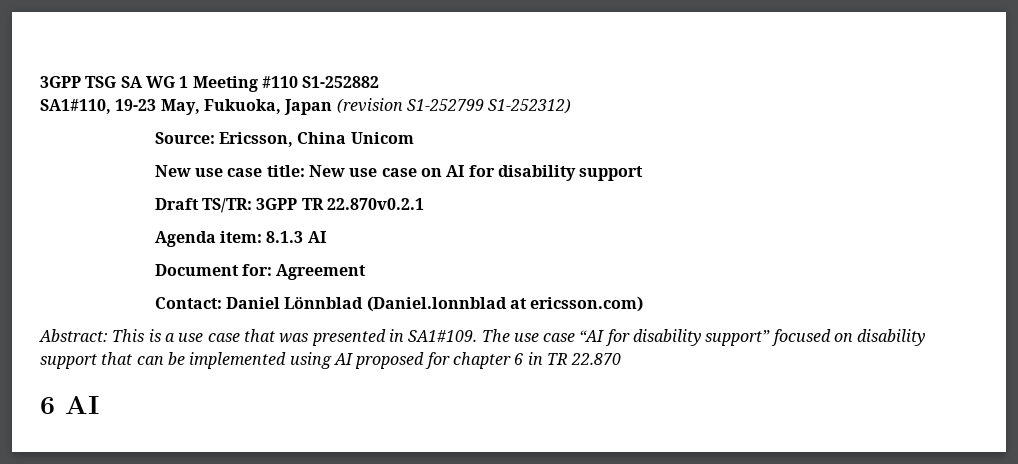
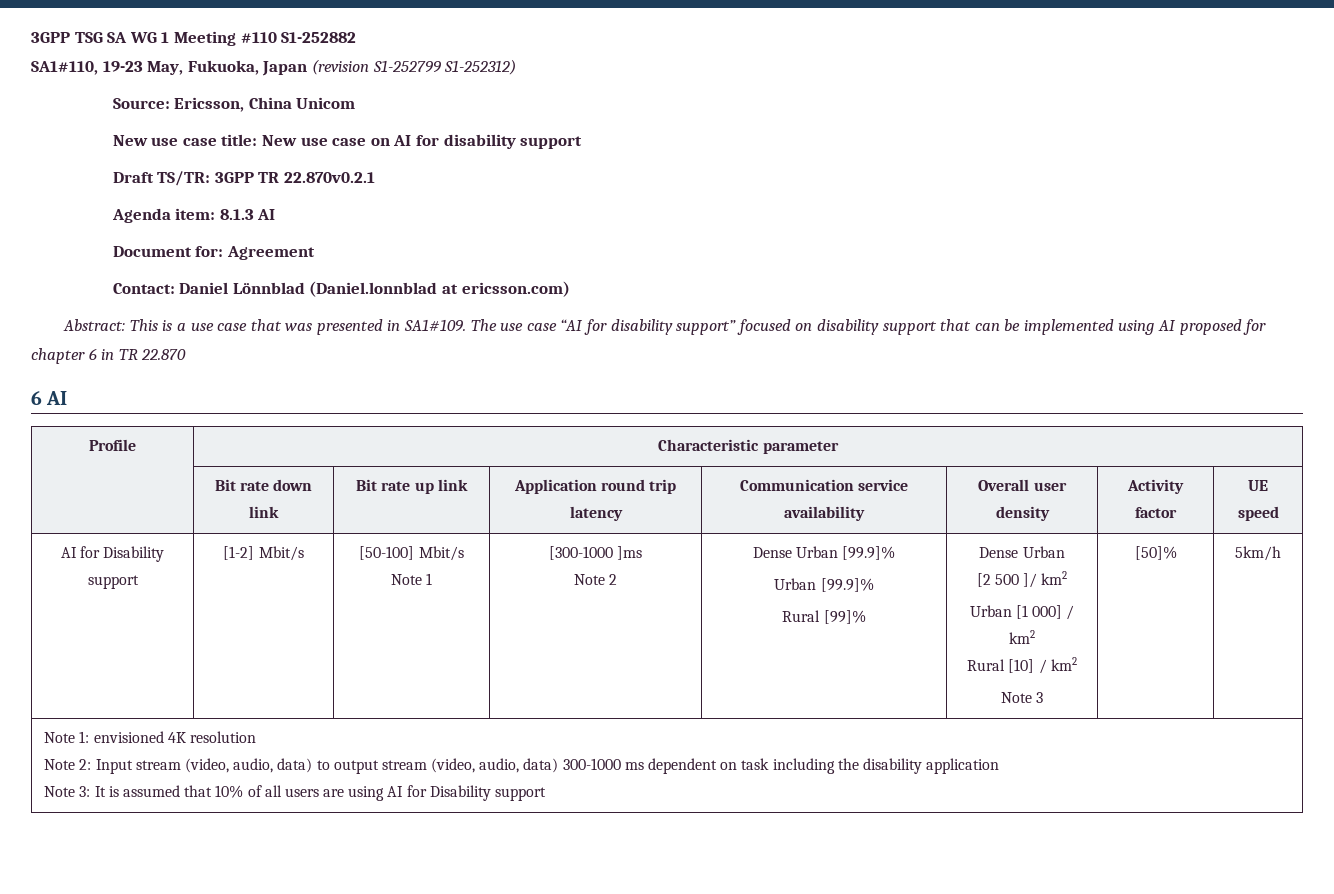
+ Profile | Characteristic parameter
+ | Bit rate down link | Bit rate up link | Application round trip latency | Communication service availability | Overall user density | Activity factor | UE speed
+ AI for Disability support | [1-2] Mbit/s | [50-100] Mbit/s Note 1 | [300-1000 ]ms
+ Note 2 | Dense Urban [99.9]%
+ Urban [99.9]%
+ Rural [99]% | Dense Urban
+ [2 500 ]/ km2
+ Urban [1 000] / km2
+ Rural [10] / km2
+ Note 3 | [50]% | 5km/h
+ Note 1: envisioned 4K resolution
+ Note 2: Input stream (video, audio, data) to output stream (video, audio, data) 300-1000 ms dependent on task including the disability application
+ Note 3: It is assumed that 10% of all users are using AI for Disability support

